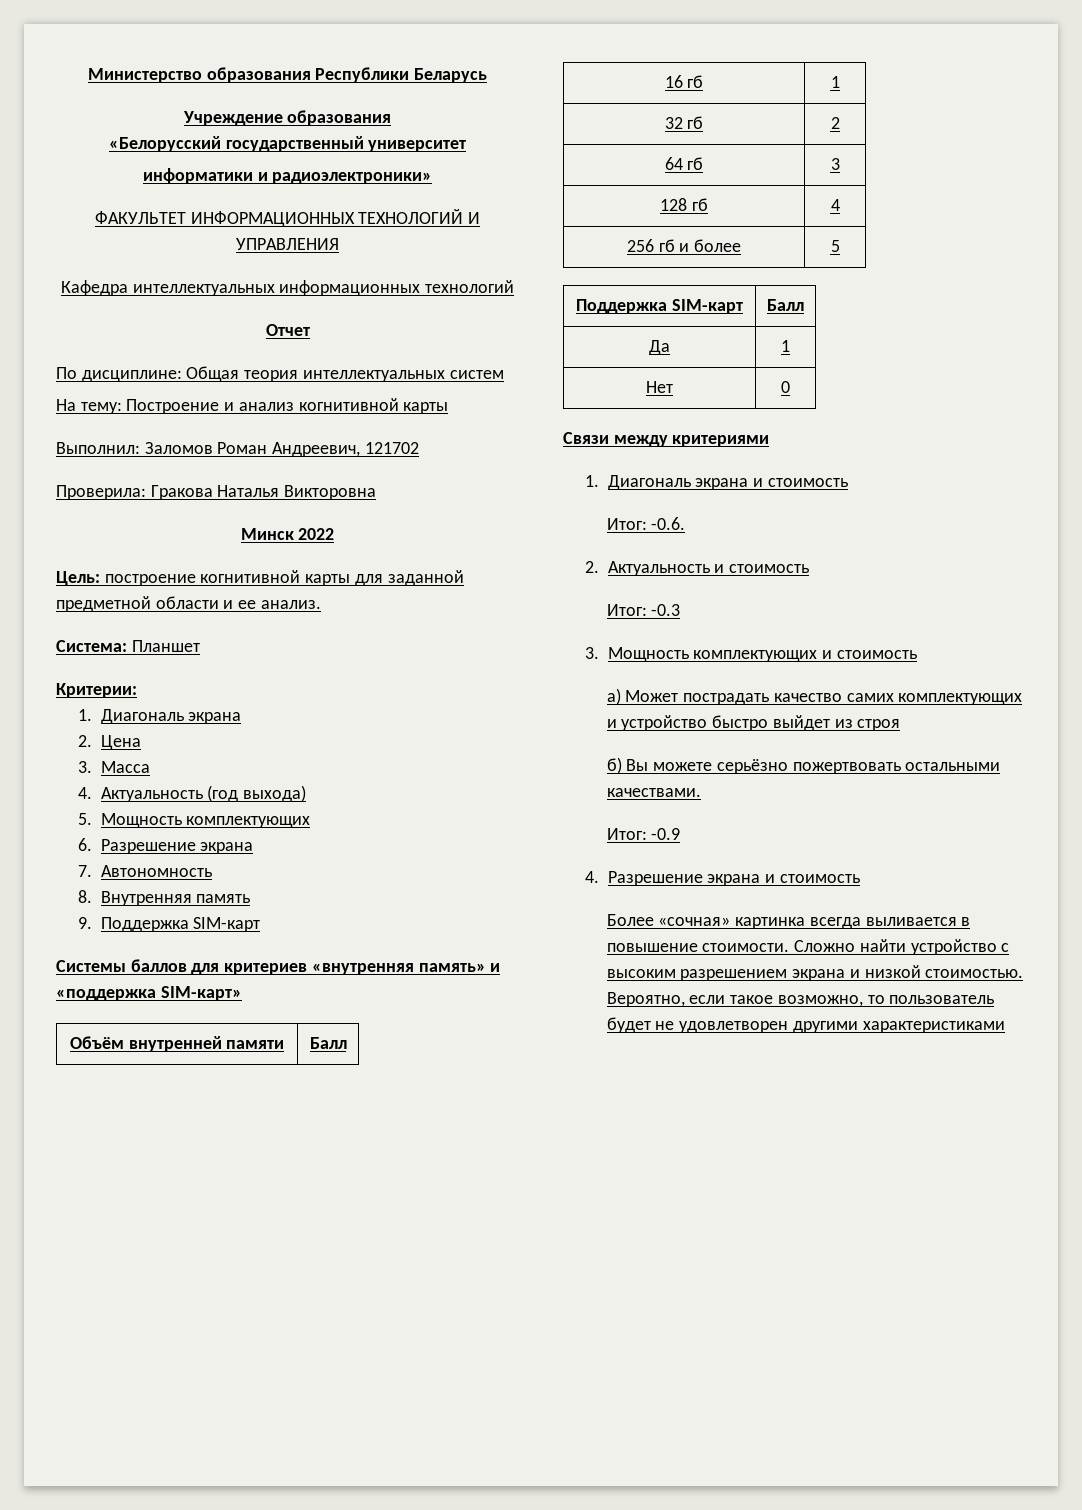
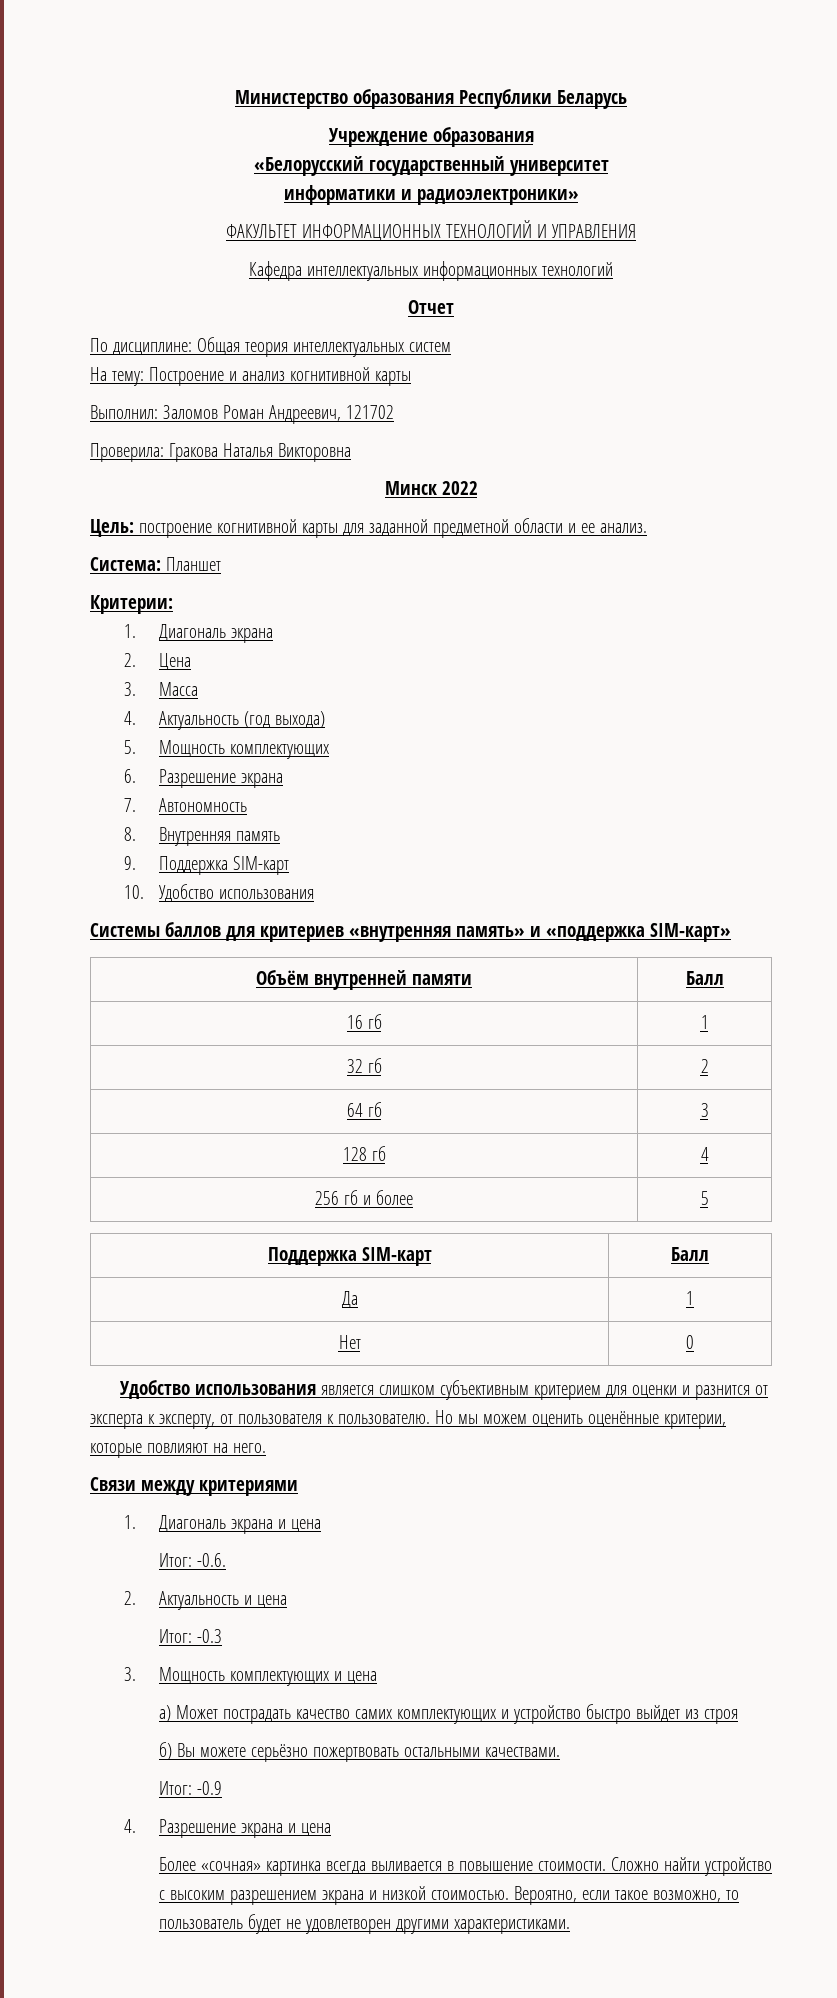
+ 10. Удобство использования
+ Удобство использования является слишком субъективным критерием для оценки и разнится от эксперта к эксперту, от пользователя к пользователю. Но мы можем оценить оценённые критерии, которые повлияют на него.
- 1. Диагональ экрана и стоимость
+ 1. Диагональ экрана и цена
- 2. Актуальность и стоимость
+ 2. Актуальность и цена
- 3. Мощность комплектующих и стоимость
+ 3. Мощность комплектующих и цена
- 4. Разрешение экрана и стоимость
+ 4. Разрешение экрана и цена
- Вероятно, если такое возможно, то пользователь будет не удовлетворен другими характеристиками
+ Вероятно, если такое возможно, то пользователь будет не удовлетворен другими характеристиками.

